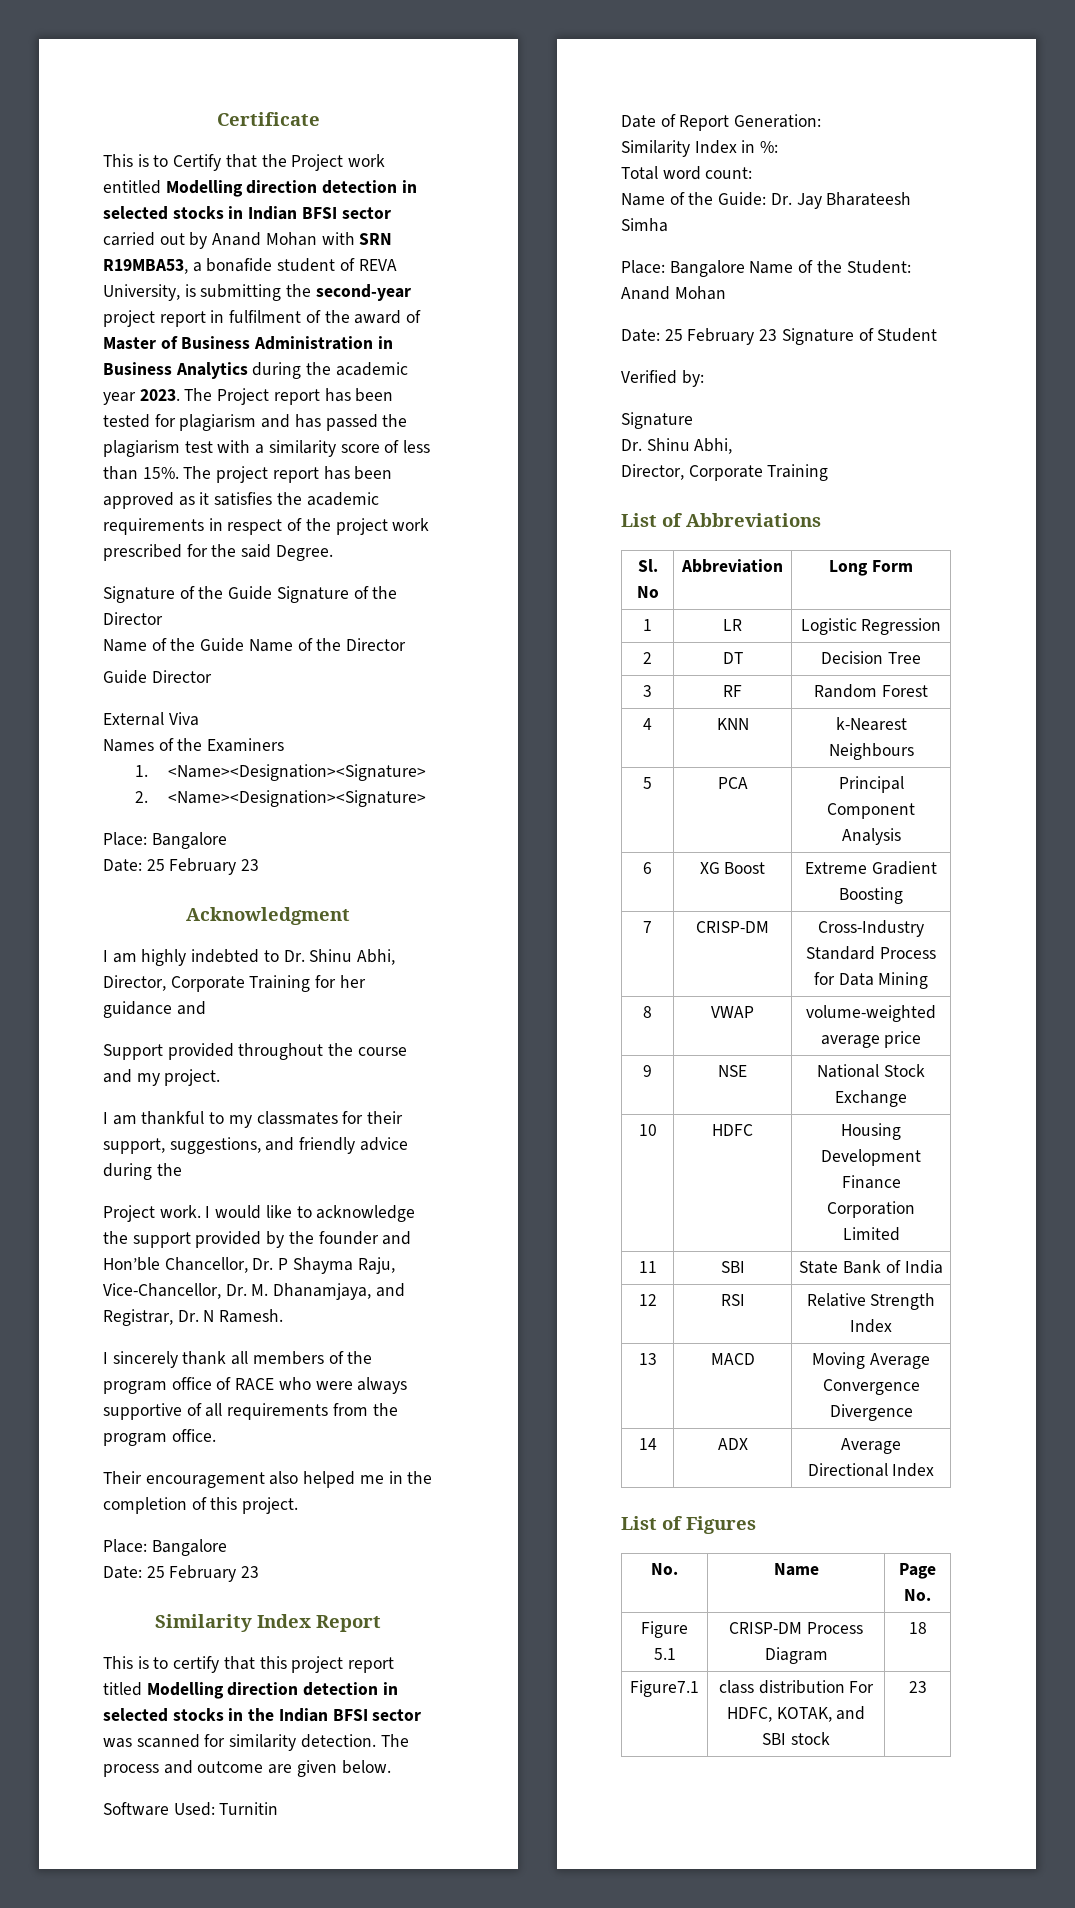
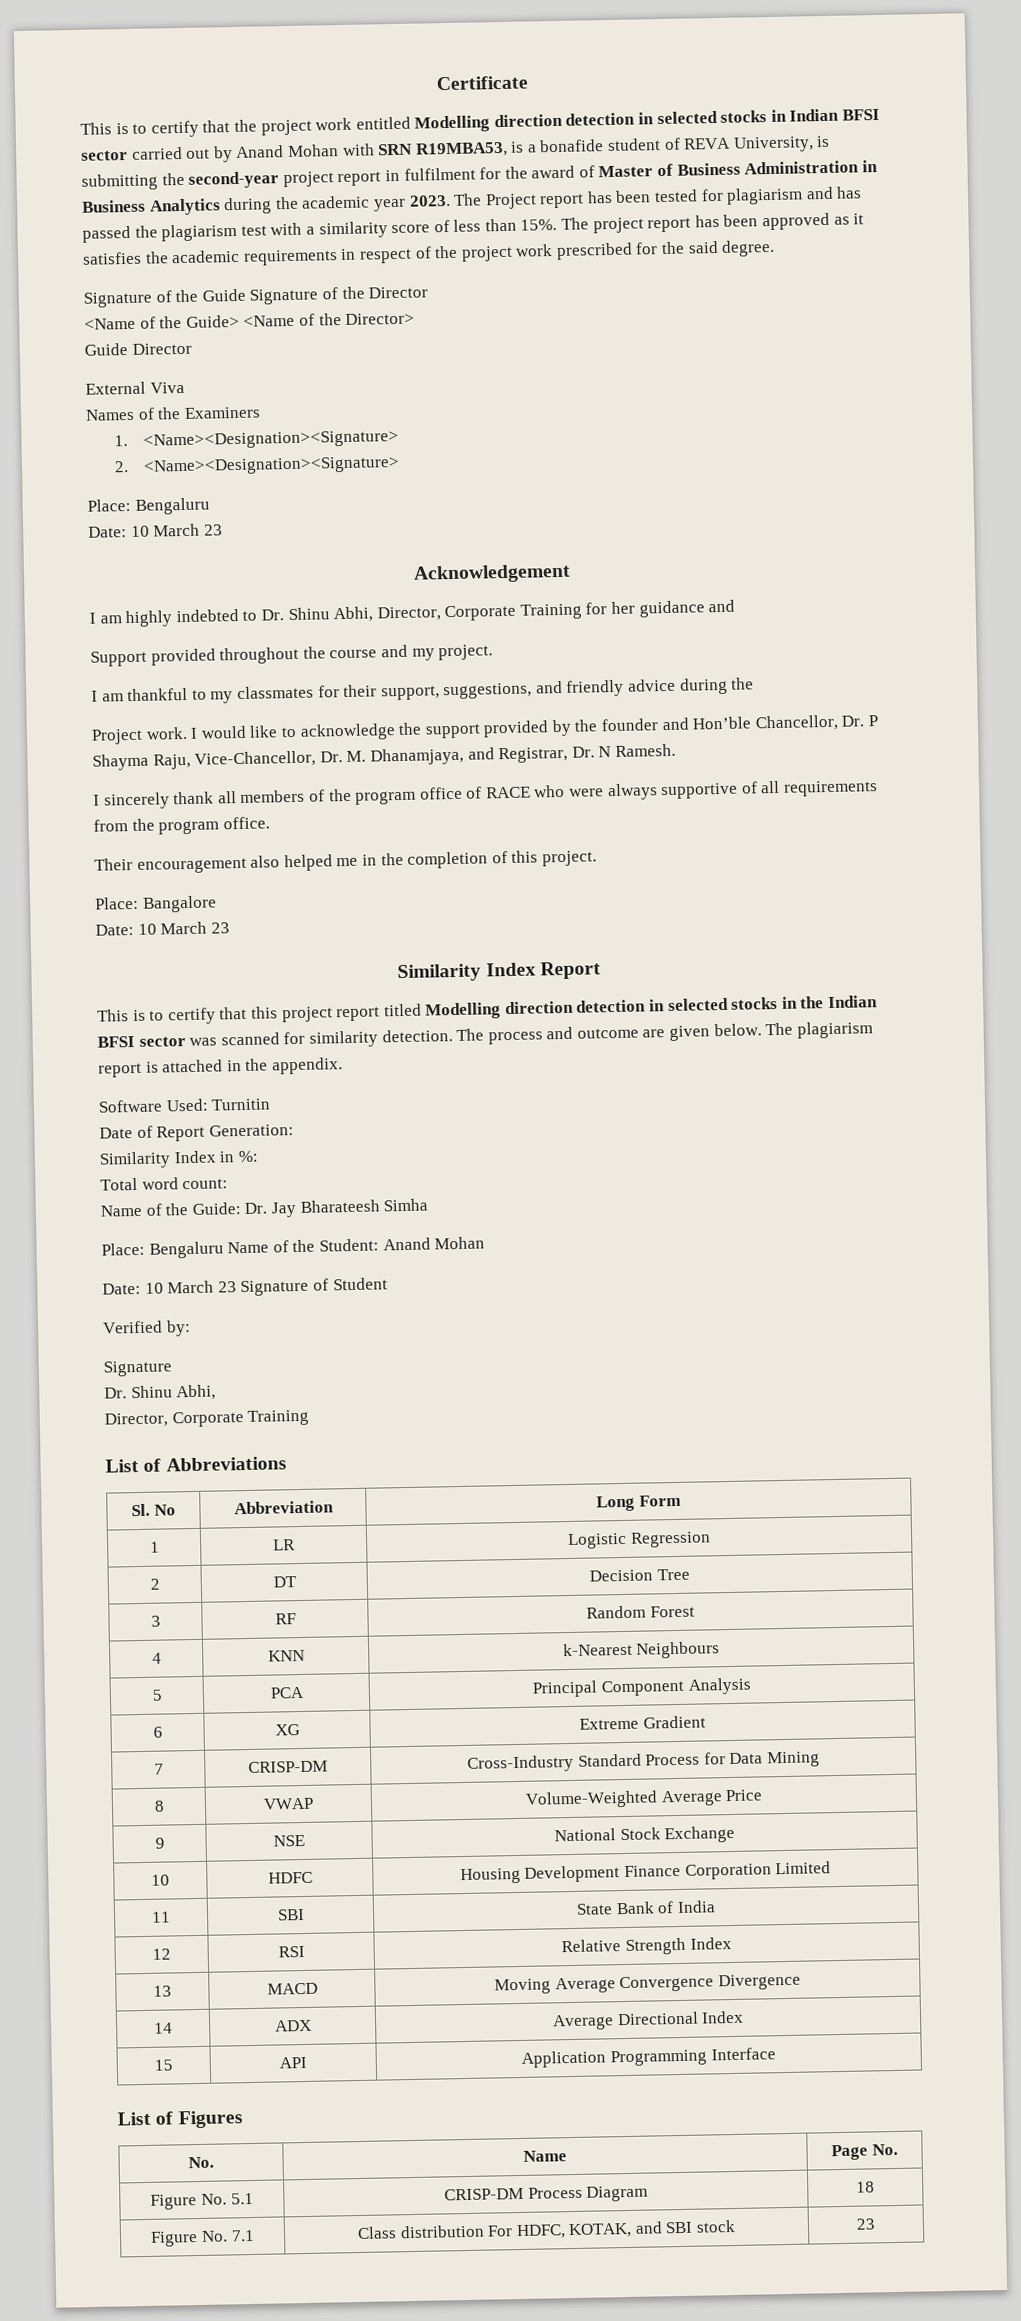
- This is to Certify that the Project work entitled Modelling direction detection in selected stocks in Indian BFSI sector carried out by Anand Mohan with SRN R19MBA53, a bonafide student of REVA University, is submitting the second-year project report in fulfilment of the award of Master of Business Administration in Business Analytics during the academic year 2023.
+ This is to certify that the project work entitled Modelling direction detection in selected stocks in Indian BFSI sector carried out by Anand Mohan with SRN R19MBA53, is a bonafide student of REVA University, is submitting the second-year project report in fulfilment for the award of Master of Business Administration in Business Analytics during the academic year 2023.
- The project report has been approved as it satisfies the academic requirements in respect of the project work prescribed for the said Degree.
+ The project report has been approved as it satisfies the academic requirements in respect of the project work prescribed for the said degree.
- Name of the Guide Name of the Director
+ <Name of the Guide> <Name of the Director>
  2. <Name><Designation><Signature>
- Place: Bangalore
- Date: 25 February 23
- Acknowledgment
+ Place: Bengaluru
+ Date: 10 March 23
+ Acknowledgement
  Their encouragement also helped me in the completion of this project.
  Place: Bangalore
- Date: 25 February 23
+ Date: 10 March 23
+ The plagiarism report is attached in the appendix.
- Place: Bangalore Name of the Student: Anand Mohan
+ Place: Bengaluru Name of the Student: Anand Mohan
- Date: 25 February 23 Signature of Student
+ Date: 10 March 23 Signature of Student
- 6 | XG Boost | Extreme Gradient Boosting
+ 6 | XG | Extreme Gradient
- 8 | VWAP | volume-weighted average price
+ 8 | VWAP | Volume-Weighted Average Price
+ 15 | API | Application Programming Interface
- Figure 5.1 | CRISP-DM Process Diagram | 18
+ Figure No. 5.1 | CRISP-DM Process Diagram | 18
- Figure7.1 | class distribution For HDFC, KOTAK, and SBI stock | 23
+ Figure No. 7.1 | Class distribution For HDFC, KOTAK, and SBI stock | 23

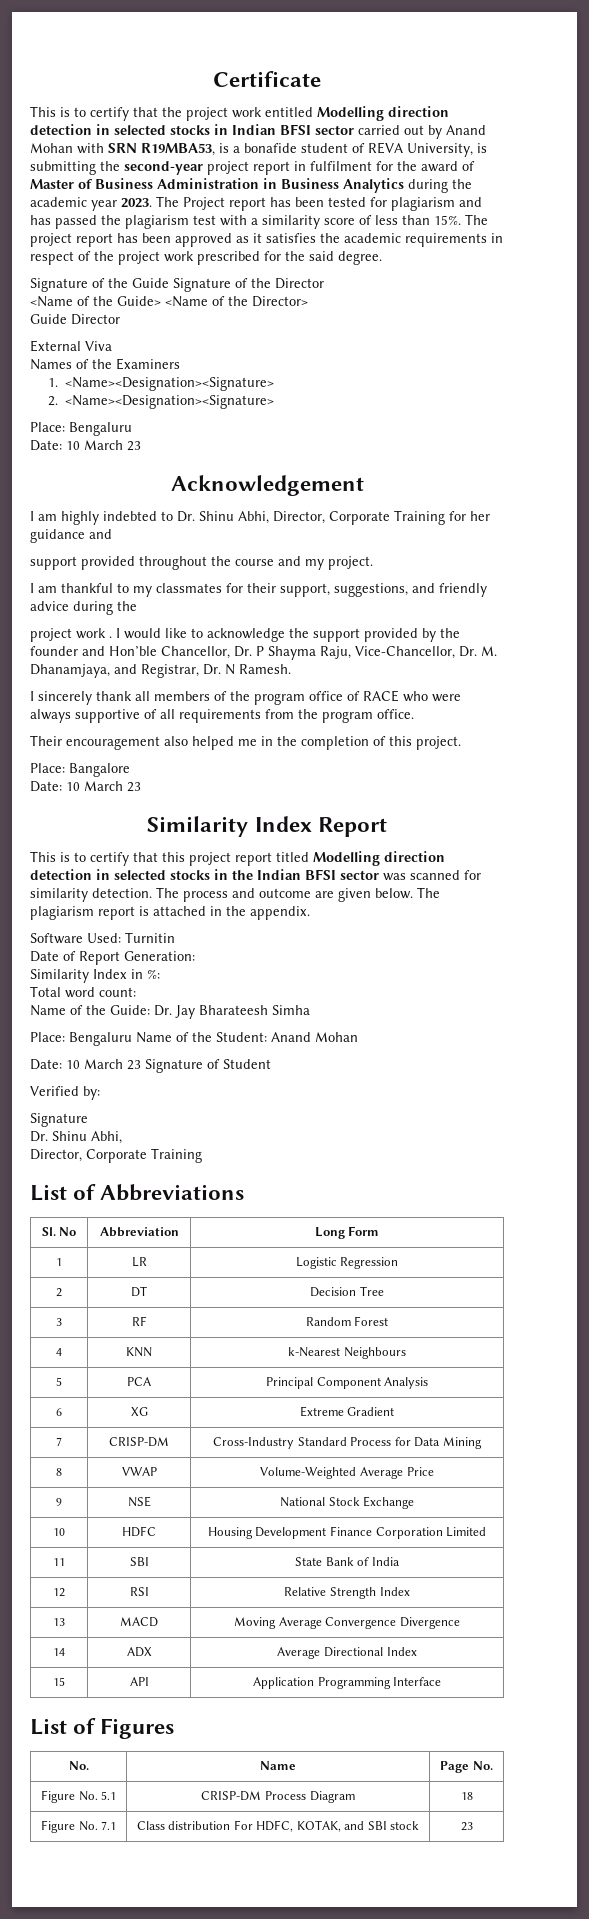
- Support provided throughout the course and my project.
+ support provided throughout the course and my project.
- Project work.
+ project work .

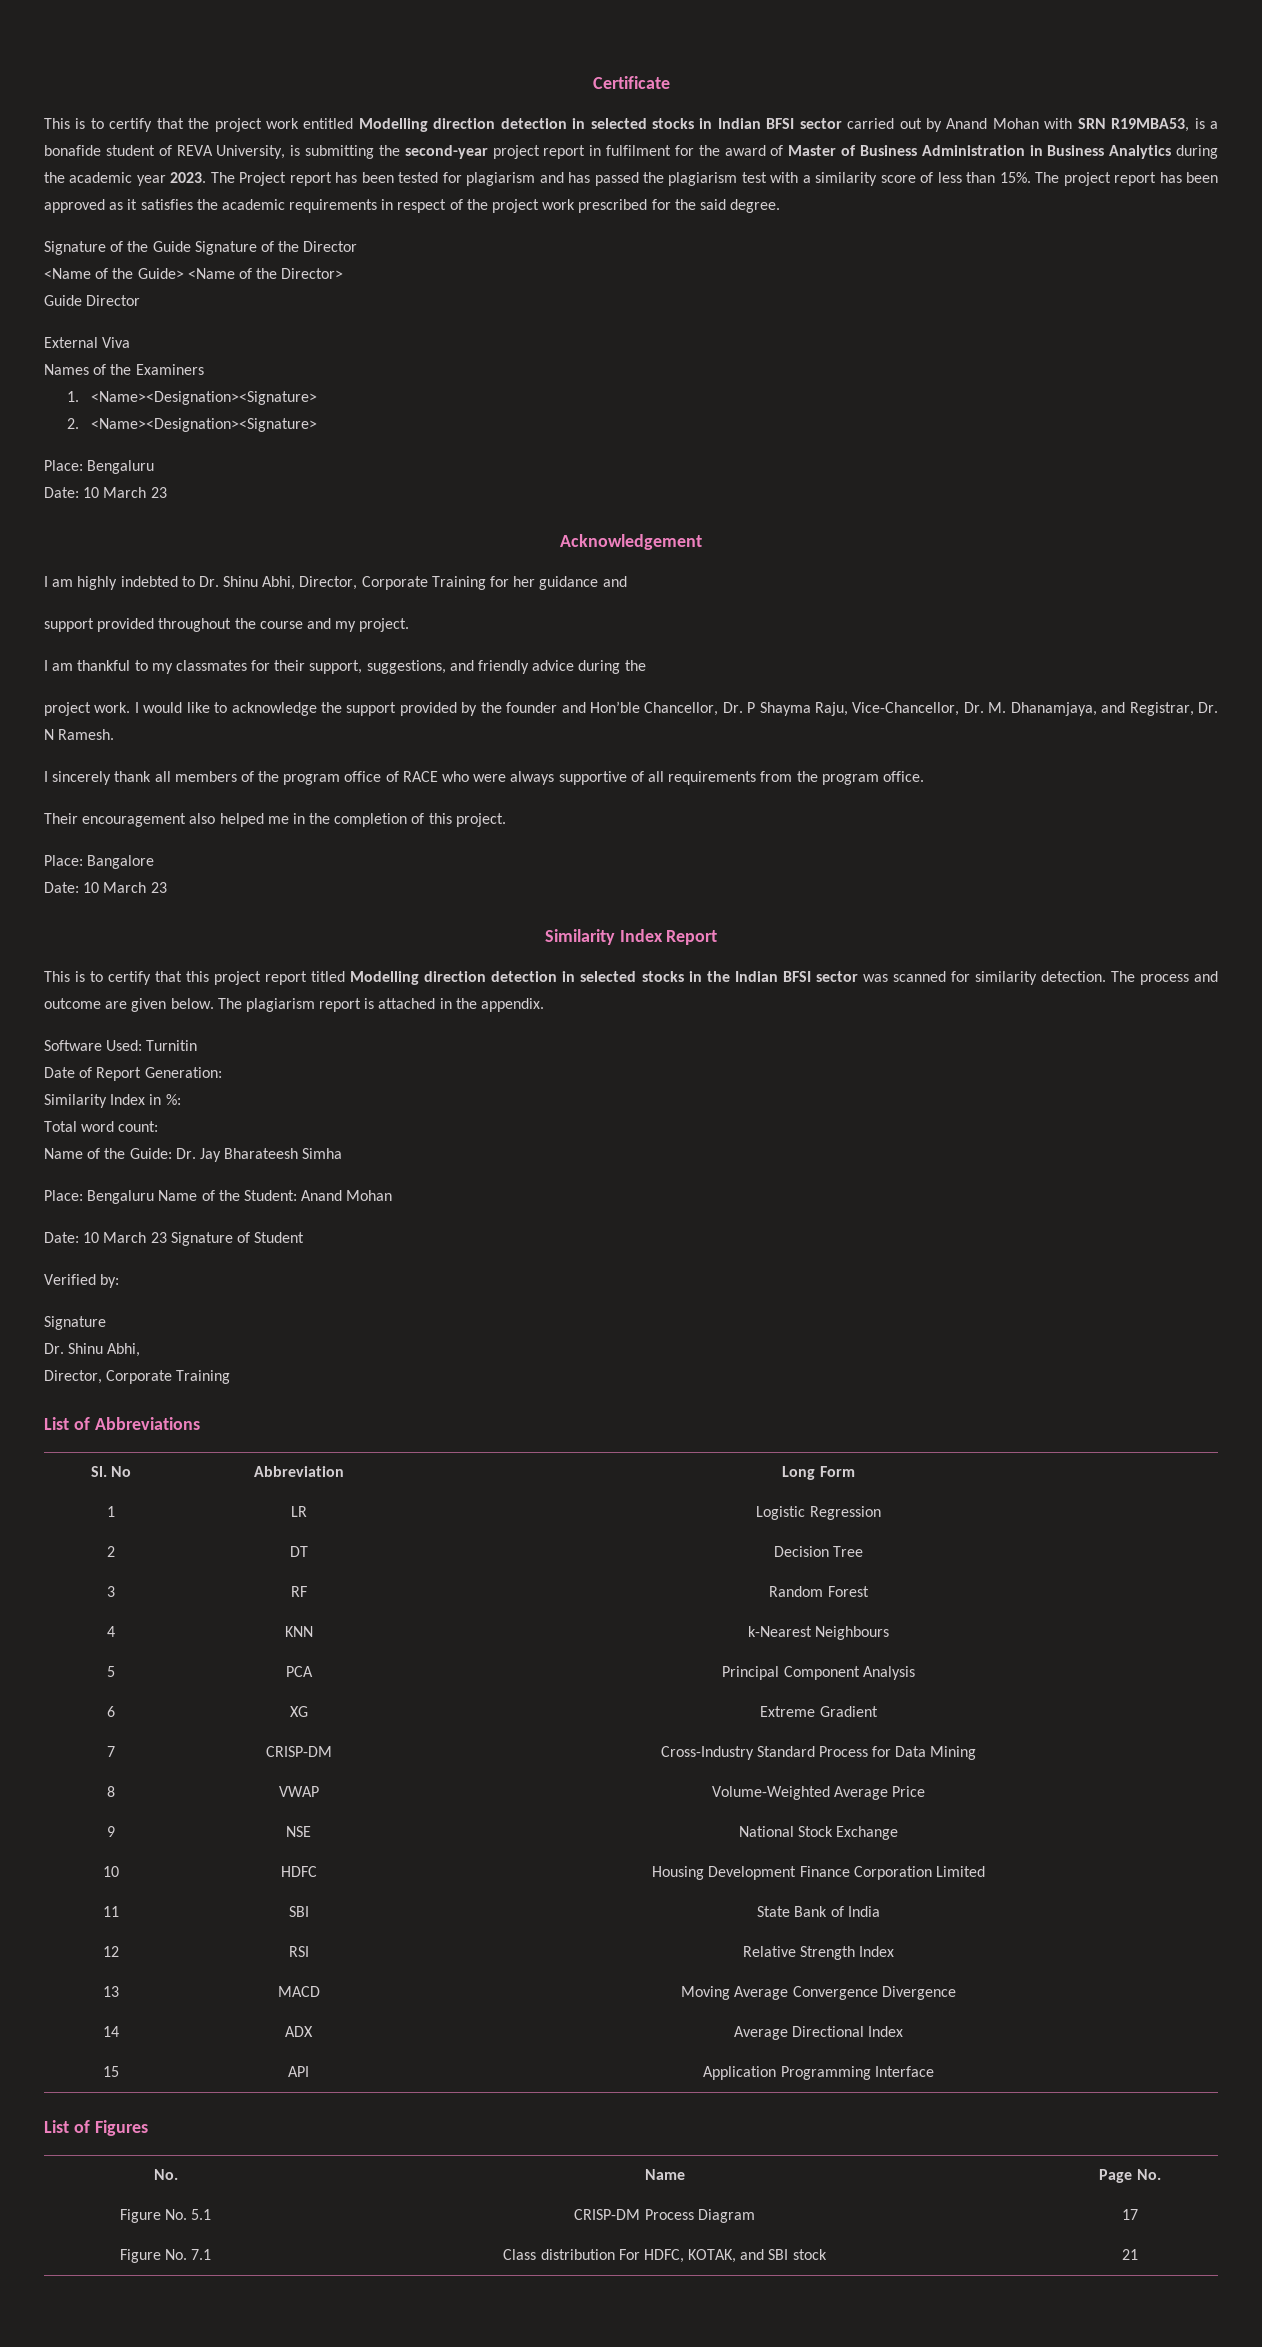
- project work .
+ project work.
- Figure No. 5.1 | CRISP-DM Process Diagram | 18
+ Figure No. 5.1 | CRISP-DM Process Diagram | 17
- Figure No. 7.1 | Class distribution For HDFC, KOTAK, and SBI stock | 23
+ Figure No. 7.1 | Class distribution For HDFC, KOTAK, and SBI stock | 21

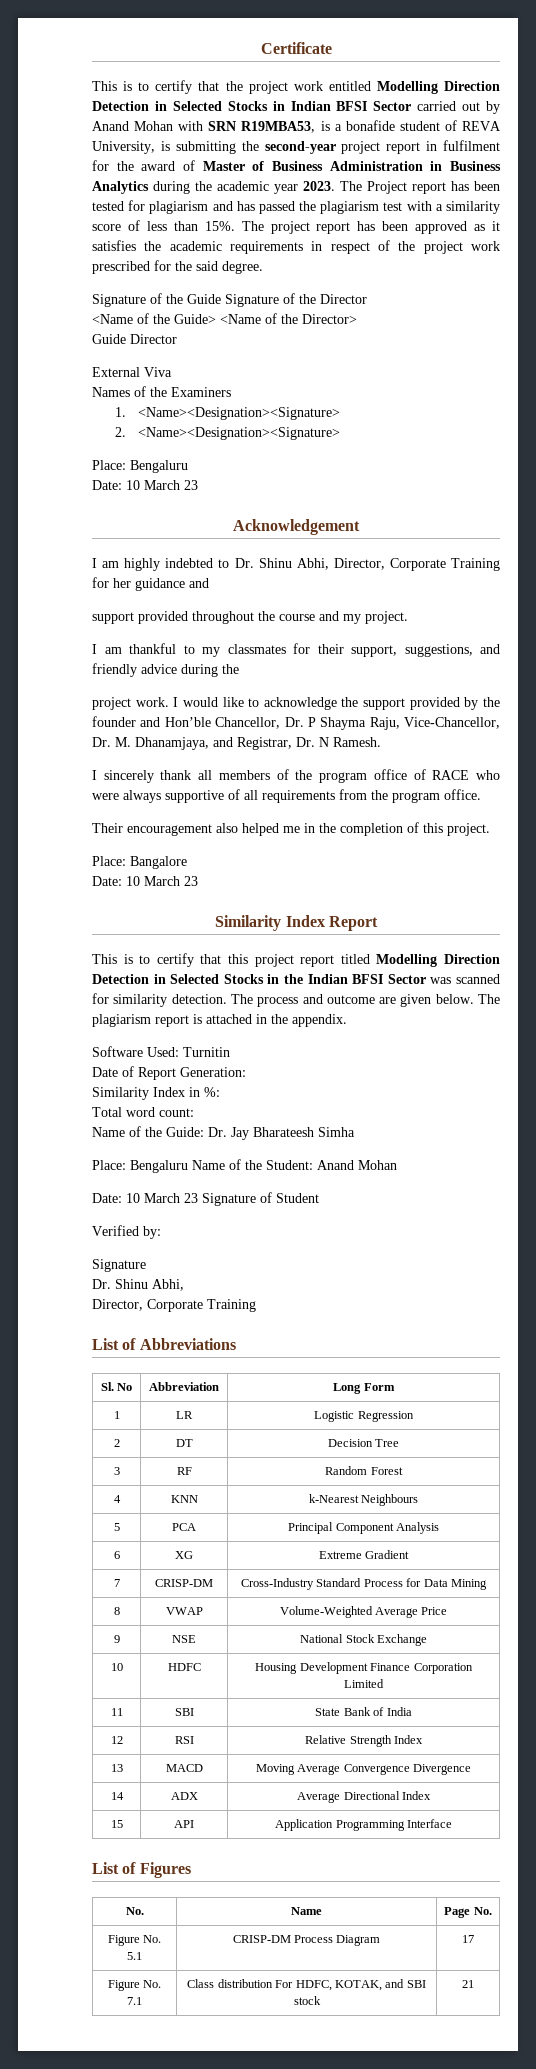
- This is to certify that the project work entitled Modelling direction detection in selected stocks in Indian BFSI sector carried out by Anand Mohan with SRN R19MBA53, is a bonafide student of REVA University, is submitting the second-year project report in fulfilment for the award of Master of Business Administration in Business Analytics during the academic year 2023.
+ This is to certify that the project work entitled Modelling Direction Detection in Selected Stocks in Indian BFSI Sector carried out by Anand Mohan with SRN R19MBA53, is a bonafide student of REVA University, is submitting the second-year project report in fulfilment for the award of Master of Business Administration in Business Analytics during the academic year 2023.
- This is to certify that this project report titled Modelling direction detection in selected stocks in the Indian BFSI sector was scanned for similarity detection.
+ This is to certify that this project report titled Modelling Direction Detection in Selected Stocks in the Indian BFSI Sector was scanned for similarity detection.

